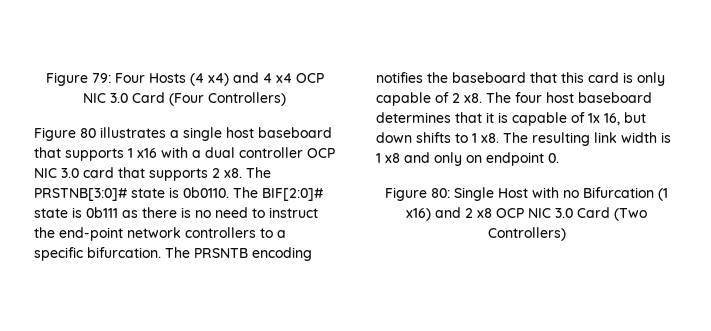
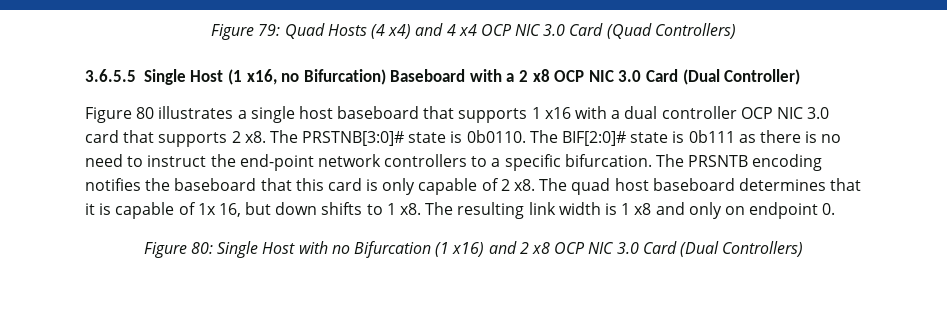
- Figure 79: Four Hosts (4 x4) and 4 x4 OCP NIC 3.0 Card (Four Controllers)
+ Figure 79: Quad Hosts (4 x4) and 4 x4 OCP NIC 3.0 Card (Quad Controllers)
+ 3.6.5.5 Single Host (1 x16, no Bifurcation) Baseboard with a 2 x8 OCP NIC 3.0 Card (Dual Controller)
- The four host baseboard determines that it is capable of 1x 16, but down shifts to 1 x8.
+ The quad host baseboard determines that it is capable of 1x 16, but down shifts to 1 x8.
- Figure 80: Single Host with no Bifurcation (1 x16) and 2 x8 OCP NIC 3.0 Card (Two Controllers)
+ Figure 80: Single Host with no Bifurcation (1 x16) and 2 x8 OCP NIC 3.0 Card (Dual Controllers)

